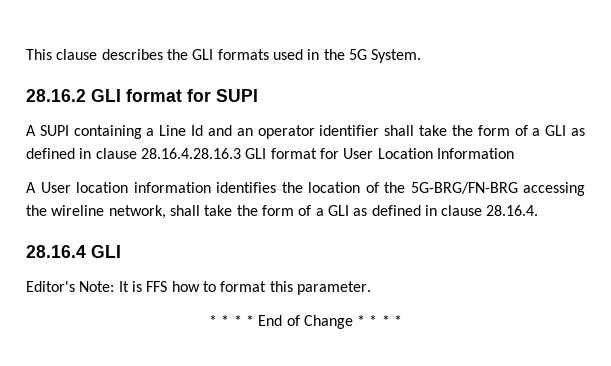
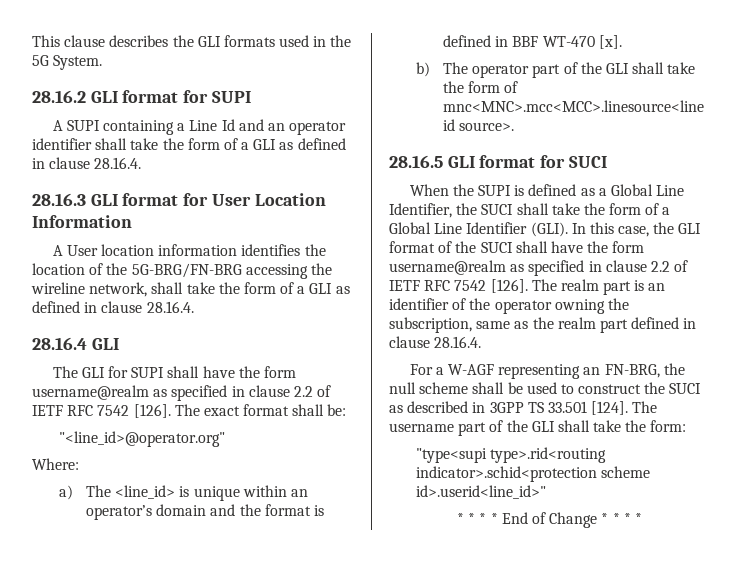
- A SUPI containing a Line Id and an operator identifier shall take the form of a GLI as defined in clause 28.16.4.28.16.3 GLI format for User Location Information
+ A SUPI containing a Line Id and an operator identifier shall take the form of a GLI as defined in clause 28.16.4.
+ 28.16.3 GLI format for User Location Information
- Editor's Note: It is FFS how to format this parameter.
+ The GLI for SUPI shall have the form username@realm as specified in clause 2.2 of IETF RFC 7542 [126]. The exact format shall be:
+ "<line_id>@operator.org"
+ Where:
+ a) The <line_id> is unique within an operator’s domain and the format is defined in BBF WT-470 [x].
+ b) The operator part of the GLI shall take the form of mnc<MNC>.mcc<MCC>.linesource<line id source>.
+ 28.16.5 GLI format for SUCI
+ When the SUPI is defined as a Global Line Identifier, the SUCI shall take the form of a Global Line Identifier (GLI). In this case, the GLI format of the SUCI shall have the form username@realm as specified in clause 2.2 of IETF RFC 7542 [126]. The realm part is an identifier of the operator owning the subscription, same as the realm part defined in clause 28.16.4.
+ For a W-AGF representing an FN-BRG, the null scheme shall be used to construct the SUCI as described in 3GPP TS 33.501 [124]. The username part of the GLI shall take the form:
+ "type<supi type>.rid<routing indicator>.schid<protection scheme id>.userid<line_id>"

